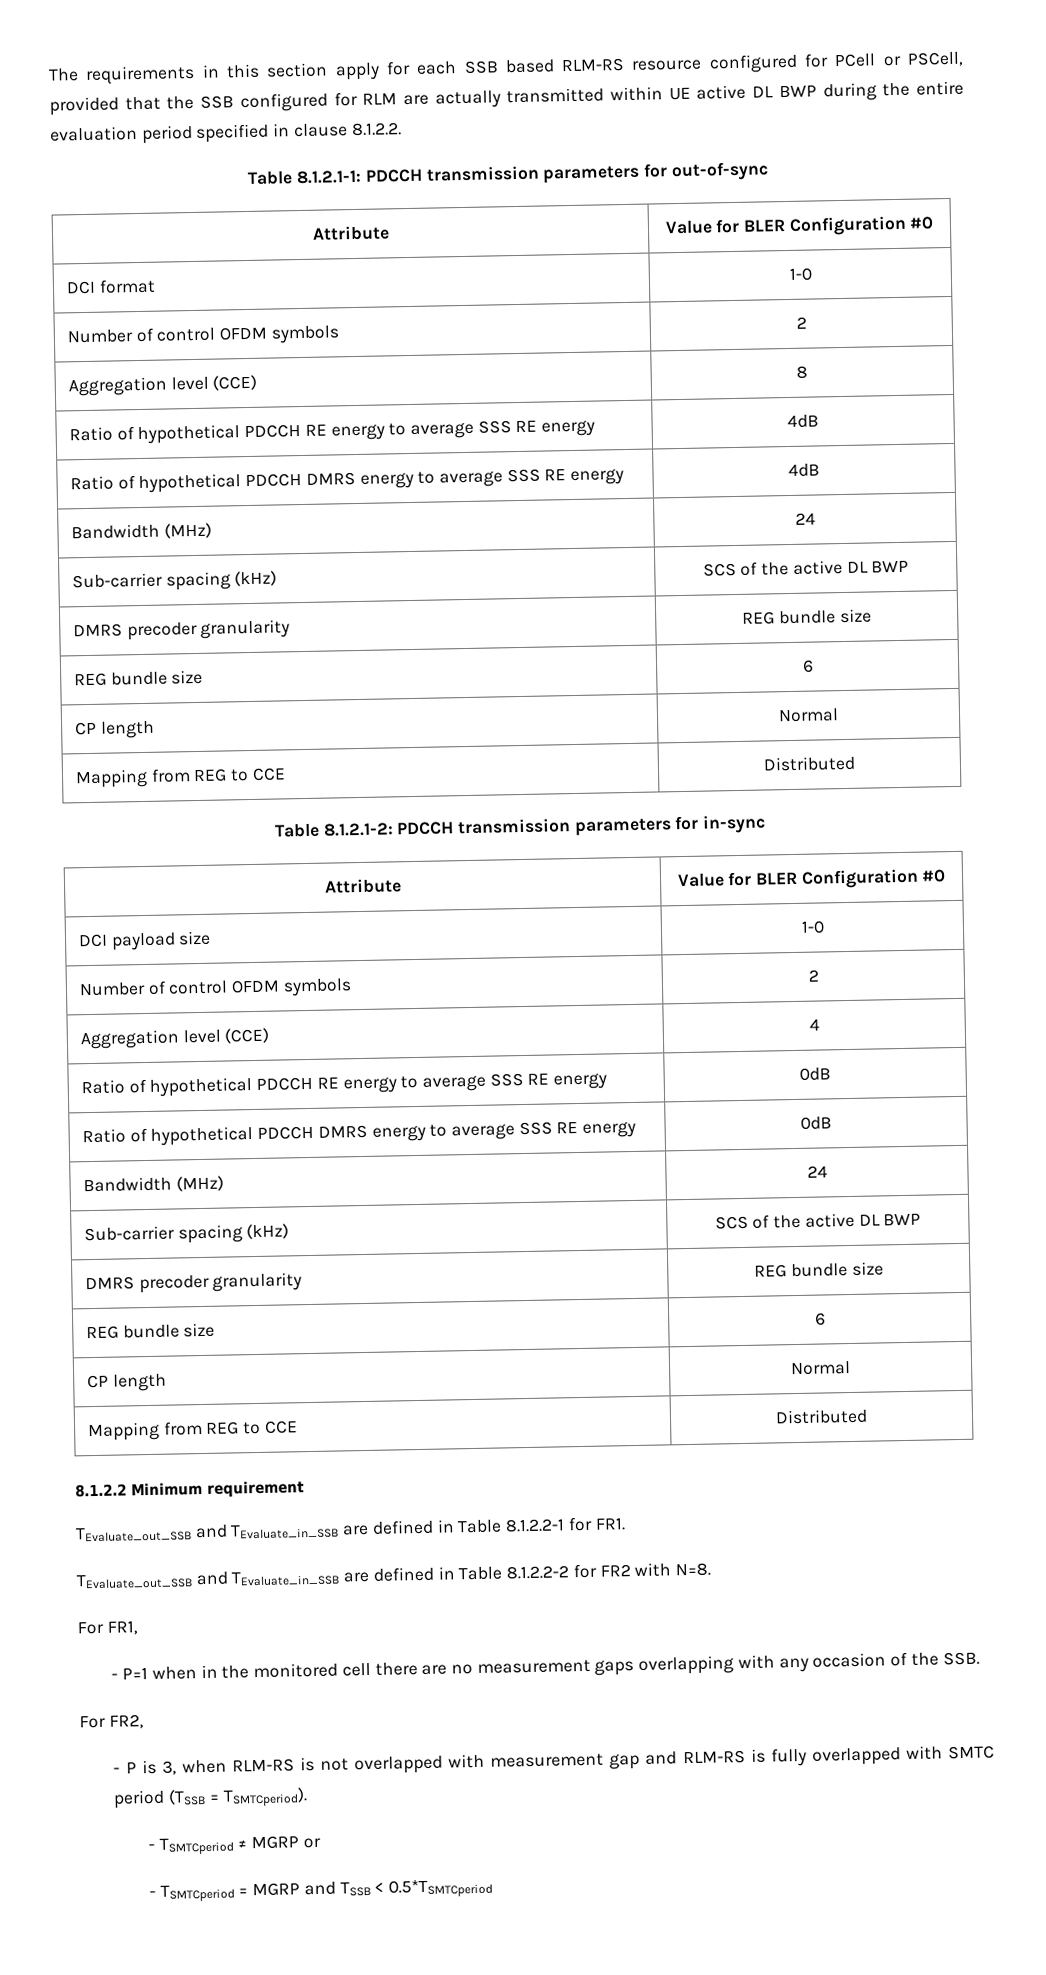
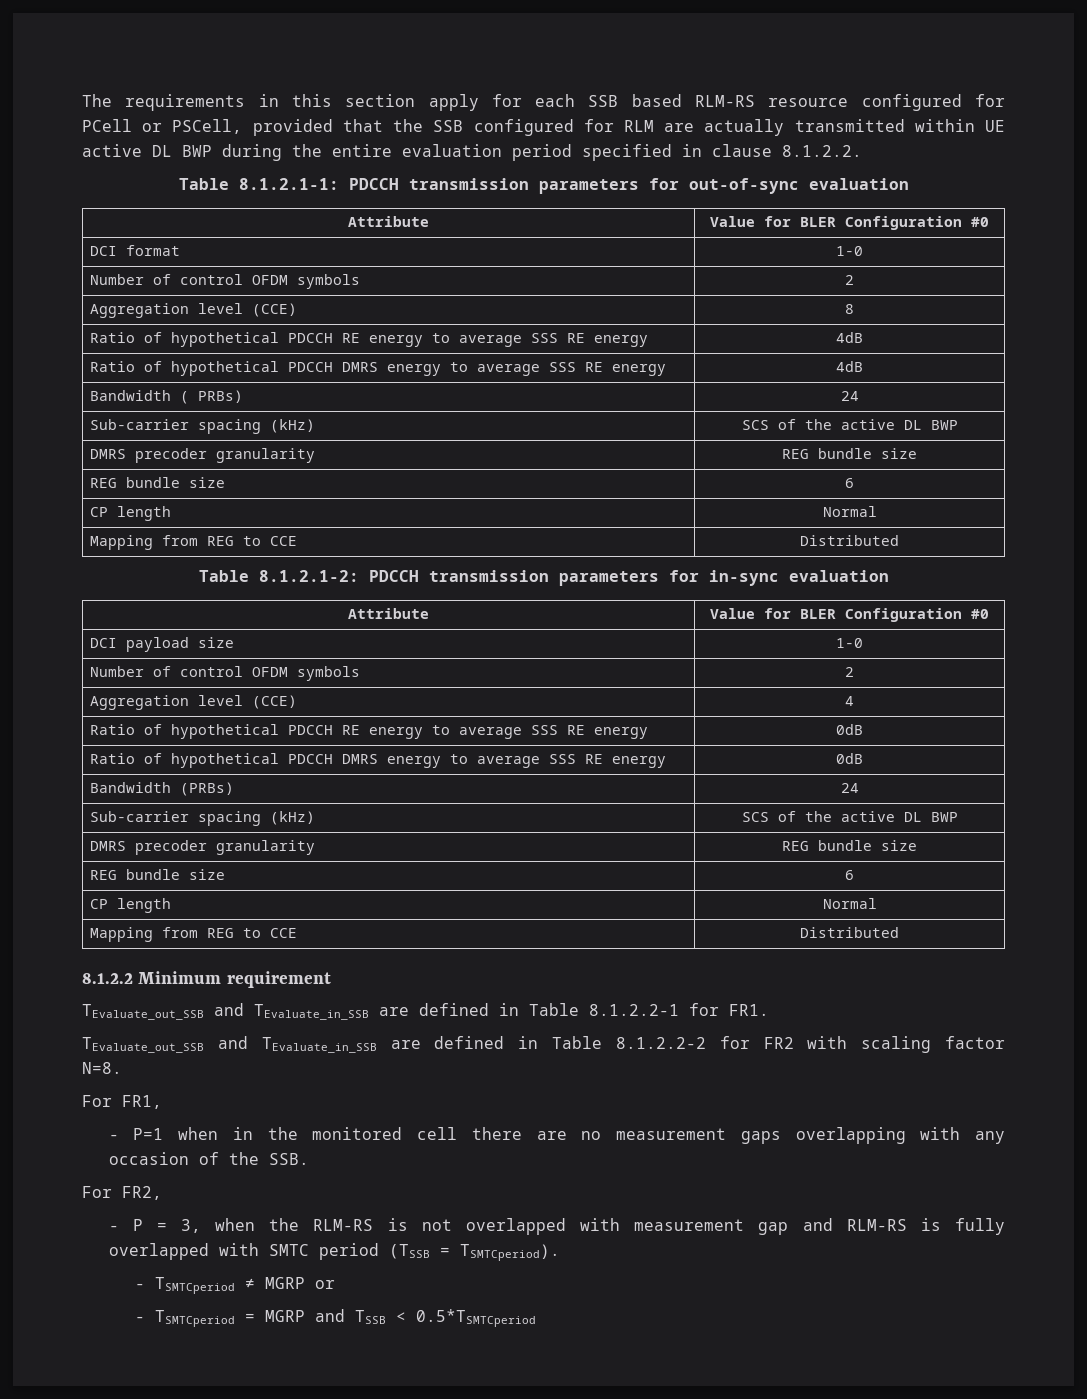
- Table 8.1.2.1-1: PDCCH transmission parameters for out-of-sync
+ Table 8.1.2.1-1: PDCCH transmission parameters for out-of-sync evaluation
  Ratio of hypothetical PDCCH DMRS energy to average SSS RE energy | 4dB
- Bandwidth (MHz) | 24
+ Bandwidth ( PRBs) | 24
- Table 8.1.2.1-2: PDCCH transmission parameters for in-sync
+ Table 8.1.2.1-2: PDCCH transmission parameters for in-sync evaluation
  Ratio of hypothetical PDCCH DMRS energy to average SSS RE energy | 0dB
- Bandwidth (MHz) | 24
+ Bandwidth (PRBs) | 24
- TEvaluate_out_SSB and TEvaluate_in_SSB are defined in Table 8.1.2.2-2 for FR2 with N=8.
+ TEvaluate_out_SSB and TEvaluate_in_SSB are defined in Table 8.1.2.2-2 for FR2 with scaling factor N=8.
- - P is 3, when RLM-RS is not overlapped with measurement gap and RLM-RS is fully overlapped with SMTC period (TSSB = TSMTCperiod).
+ - P = 3, when the RLM-RS is not overlapped with measurement gap and RLM-RS is fully overlapped with SMTC period (TSSB = TSMTCperiod).

